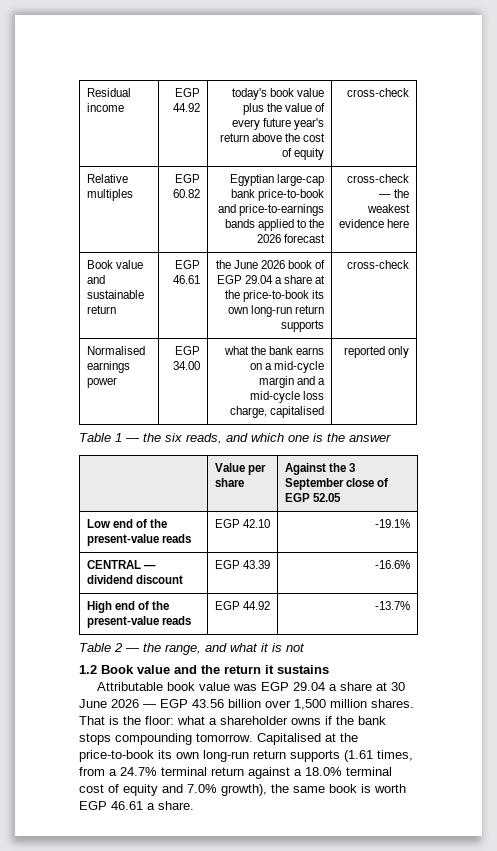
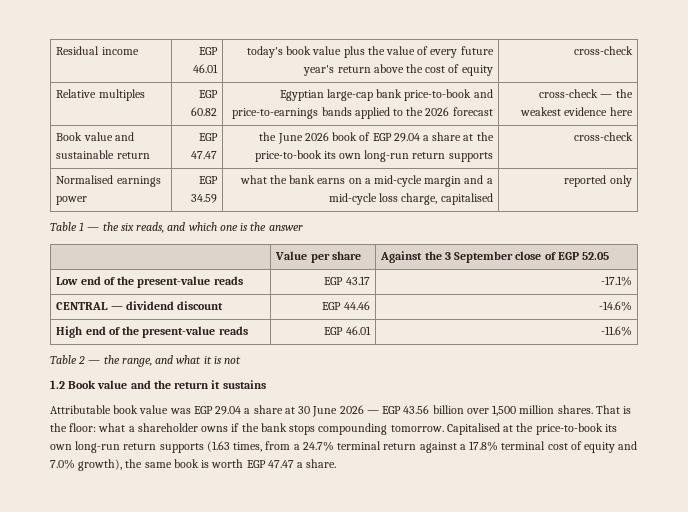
- Residual income | EGP 44.92 | today's book value plus the value of every future year's return above the cost of equity | cross-check
+ Residual income | EGP 46.01 | today's book value plus the value of every future year's return above the cost of equity | cross-check
- Book value and sustainable return | EGP 46.61 | the June 2026 book of EGP 29.04 a share at the price-to-book its own long-run return supports | cross-check
+ Book value and sustainable return | EGP 47.47 | the June 2026 book of EGP 29.04 a share at the price-to-book its own long-run return supports | cross-check
- Normalised earnings power | EGP 34.00 | what the bank earns on a mid-cycle margin and a mid-cycle loss charge, capitalised | reported only
+ Normalised earnings power | EGP 34.59 | what the bank earns on a mid-cycle margin and a mid-cycle loss charge, capitalised | reported only
- Low end of the present-value reads | EGP 42.10 | -19.1%
+ Low end of the present-value reads | EGP 43.17 | -17.1%
- CENTRAL — dividend discount | EGP 43.39 | -16.6%
+ CENTRAL — dividend discount | EGP 44.46 | -14.6%
- High end of the present-value reads | EGP 44.92 | -13.7%
+ High end of the present-value reads | EGP 46.01 | -11.6%
- Capitalised at the price-to-book its own long-run return supports (1.61 times, from a 24.7% terminal return against a 18.0% terminal cost of equity and 7.0% growth), the same book is worth EGP 46.61 a share.
+ Capitalised at the price-to-book its own long-run return supports (1.63 times, from a 24.7% terminal return against a 17.8% terminal cost of equity and 7.0% growth), the same book is worth EGP 47.47 a share.

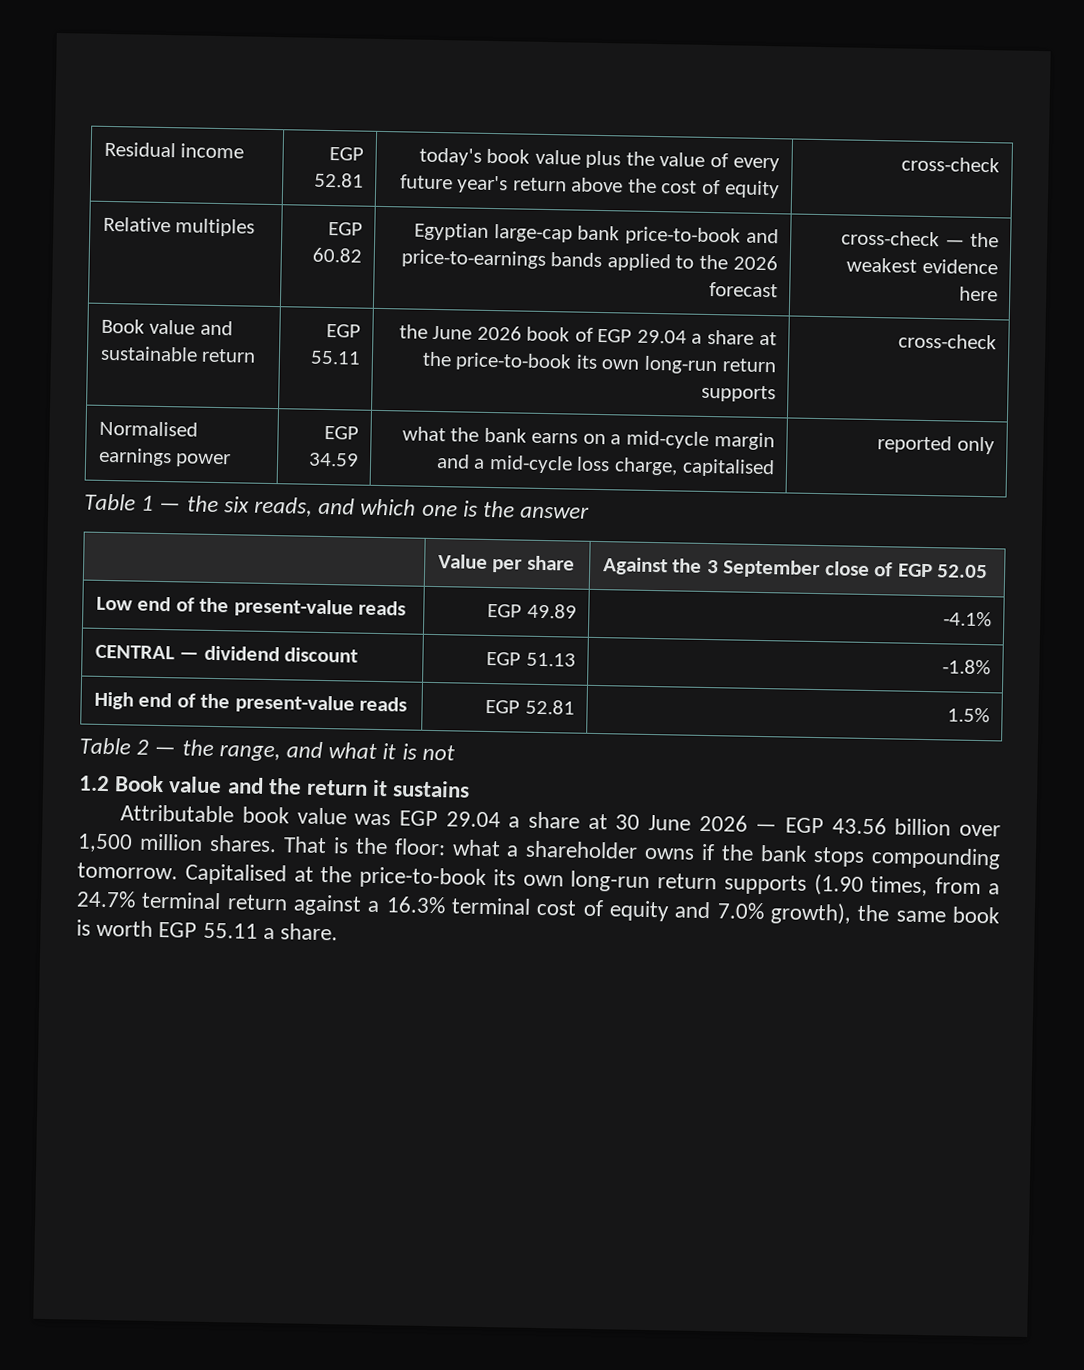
- Residual income | EGP 46.01 | today's book value plus the value of every future year's return above the cost of equity | cross-check
+ Residual income | EGP 52.81 | today's book value plus the value of every future year's return above the cost of equity | cross-check
- Book value and sustainable return | EGP 47.47 | the June 2026 book of EGP 29.04 a share at the price-to-book its own long-run return supports | cross-check
+ Book value and sustainable return | EGP 55.11 | the June 2026 book of EGP 29.04 a share at the price-to-book its own long-run return supports | cross-check
- Low end of the present-value reads | EGP 43.17 | -17.1%
+ Low end of the present-value reads | EGP 49.89 | -4.1%
- CENTRAL — dividend discount | EGP 44.46 | -14.6%
+ CENTRAL — dividend discount | EGP 51.13 | -1.8%
- High end of the present-value reads | EGP 46.01 | -11.6%
+ High end of the present-value reads | EGP 52.81 | 1.5%
- Capitalised at the price-to-book its own long-run return supports (1.63 times, from a 24.7% terminal return against a 17.8% terminal cost of equity and 7.0% growth), the same book is worth EGP 47.47 a share.
+ Capitalised at the price-to-book its own long-run return supports (1.90 times, from a 24.7% terminal return against a 16.3% terminal cost of equity and 7.0% growth), the same book is worth EGP 55.11 a share.

